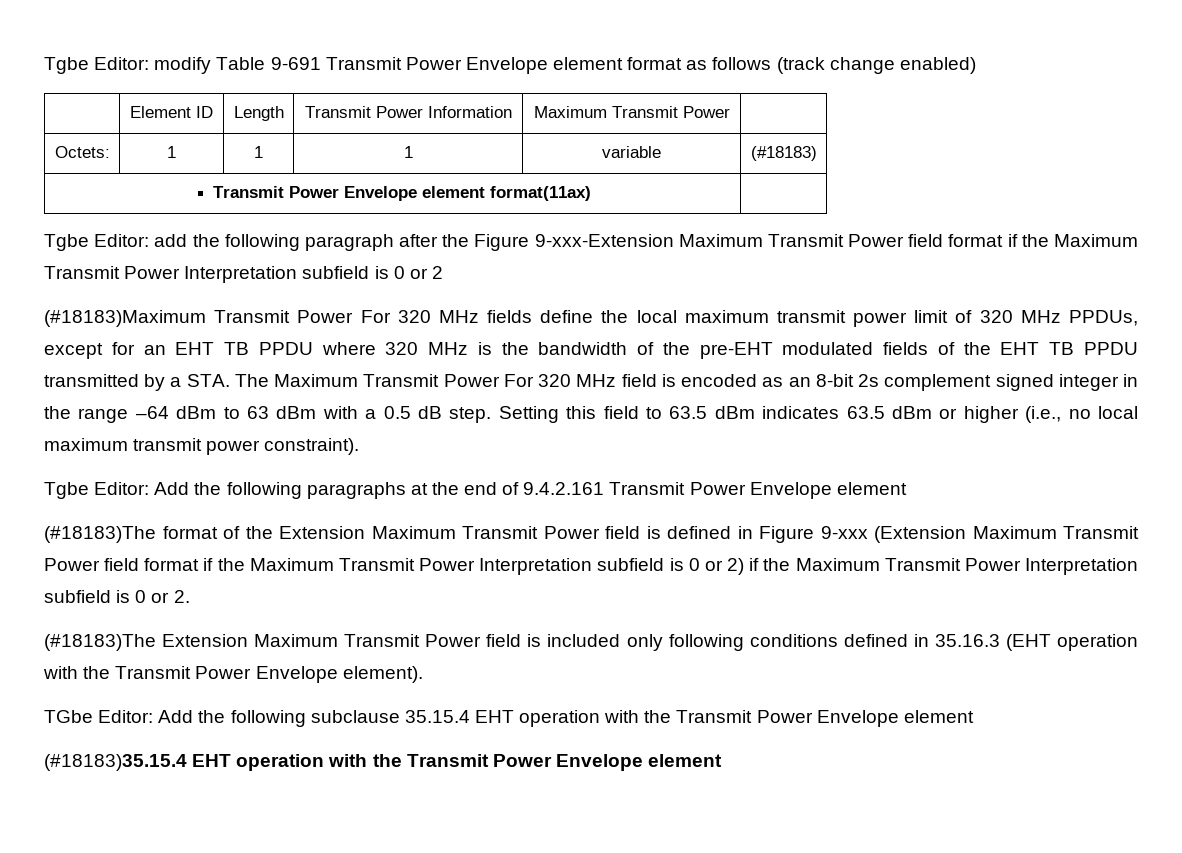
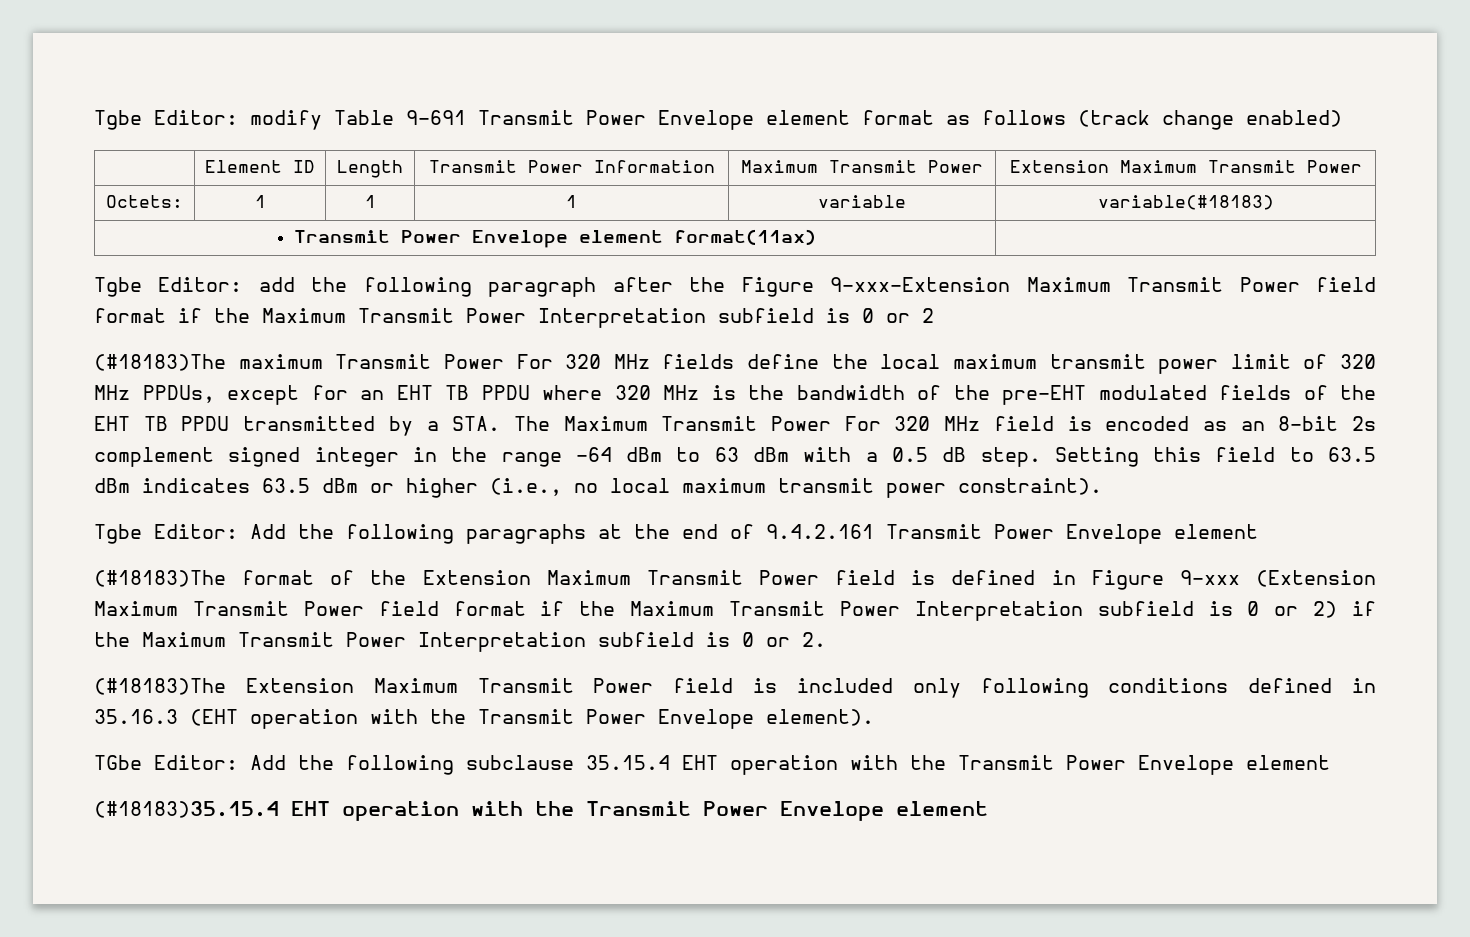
- | Element ID | Length | Transmit Power Information | Maximum Transmit Power |
+ | Element ID | Length | Transmit Power Information | Maximum Transmit Power | Extension Maximum Transmit Power
- Octets: | 1 | 1 | 1 | variable | (#18183)
+ Octets: | 1 | 1 | 1 | variable | variable(#18183)
- (#18183)Maximum Transmit Power For 320 MHz fields define the local maximum transmit power limit of 320 MHz PPDUs, except for an EHT TB PPDU where 320 MHz is the bandwidth of the pre-EHT modulated fields of the EHT TB PPDU transmitted by a STA. The Maximum Transmit Power For 320 MHz field is encoded as an 8-bit 2s complement signed integer in the range –64 dBm to 63 dBm with a 0.5 dB step.
+ (#18183)The maximum Transmit Power For 320 MHz fields define the local maximum transmit power limit of 320 MHz PPDUs, except for an EHT TB PPDU where 320 MHz is the bandwidth of the pre-EHT modulated fields of the EHT TB PPDU transmitted by a STA. The Maximum Transmit Power For 320 MHz field is encoded as an 8-bit 2s complement signed integer in the range –64 dBm to 63 dBm with a 0.5 dB step.

